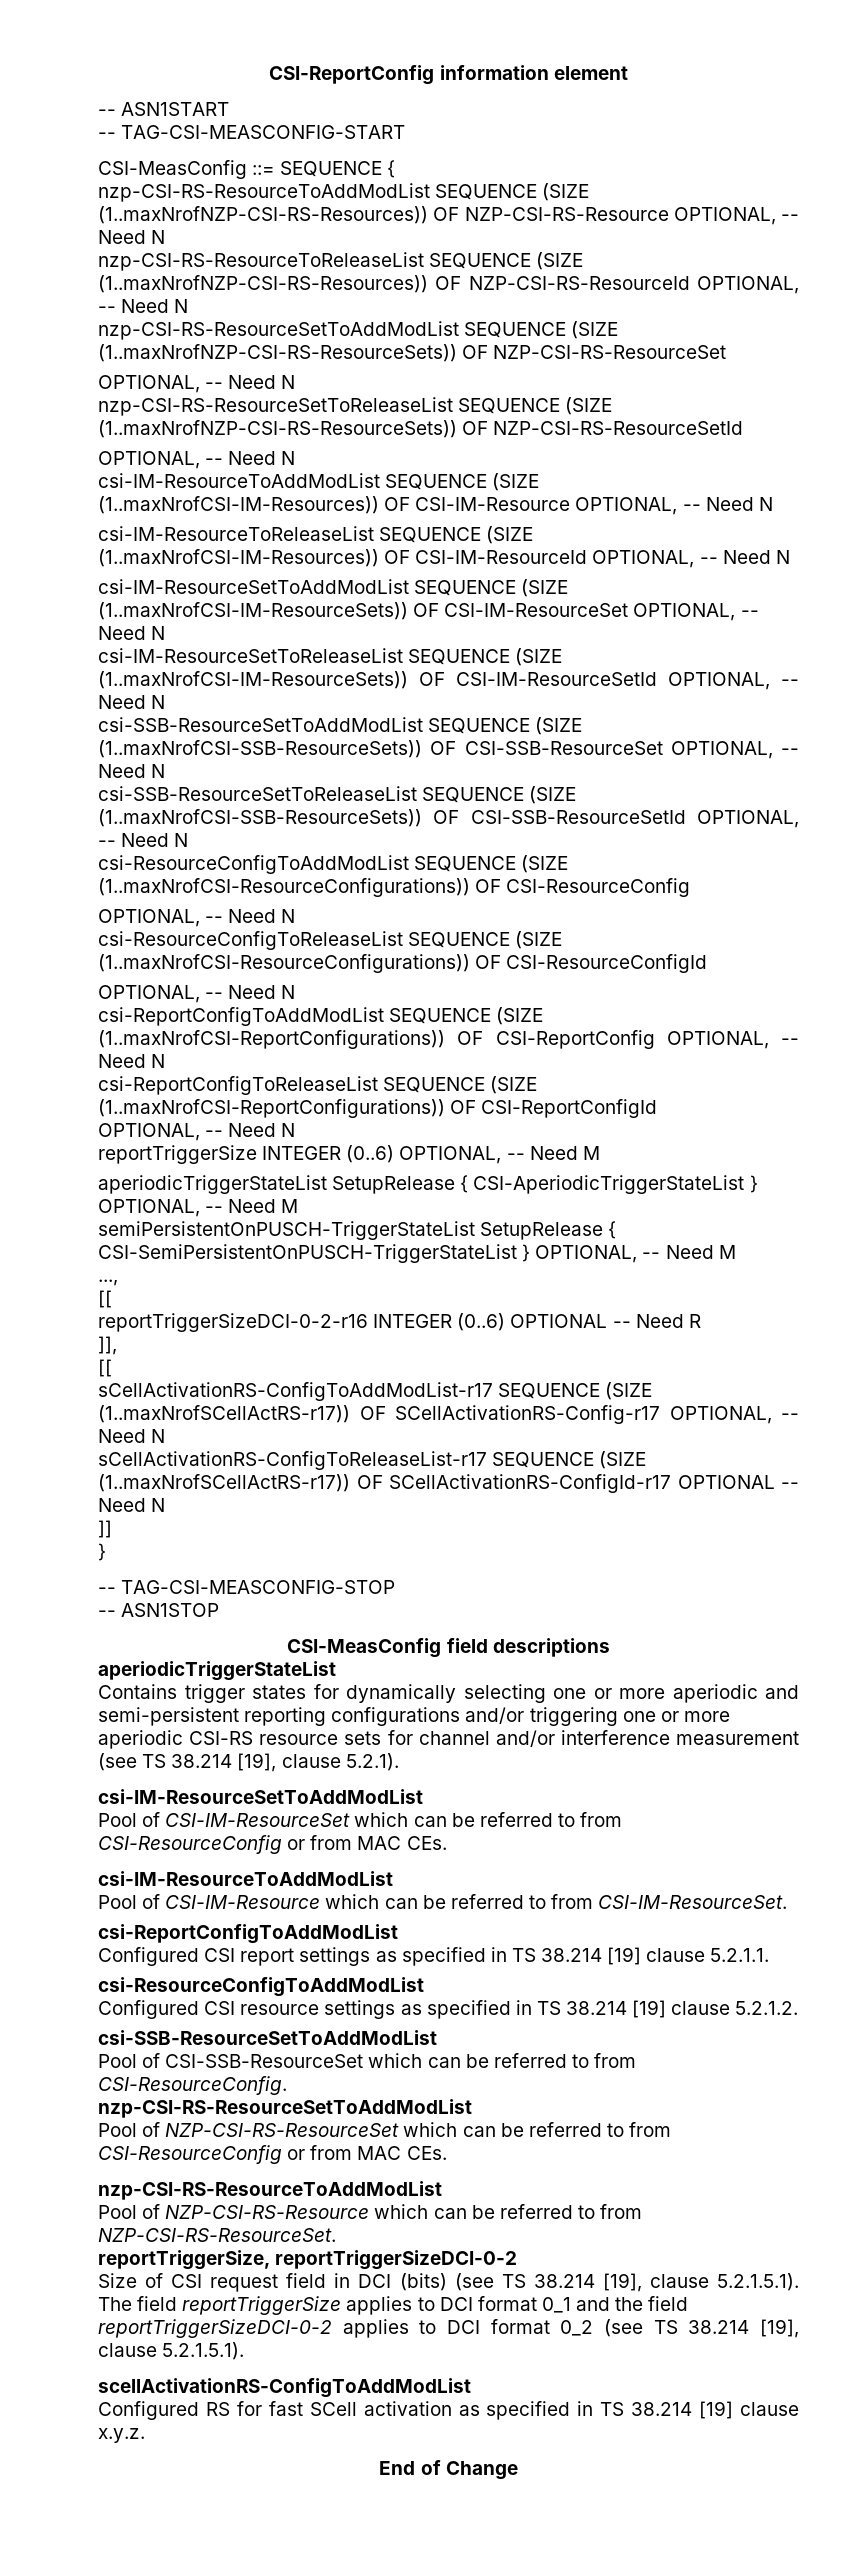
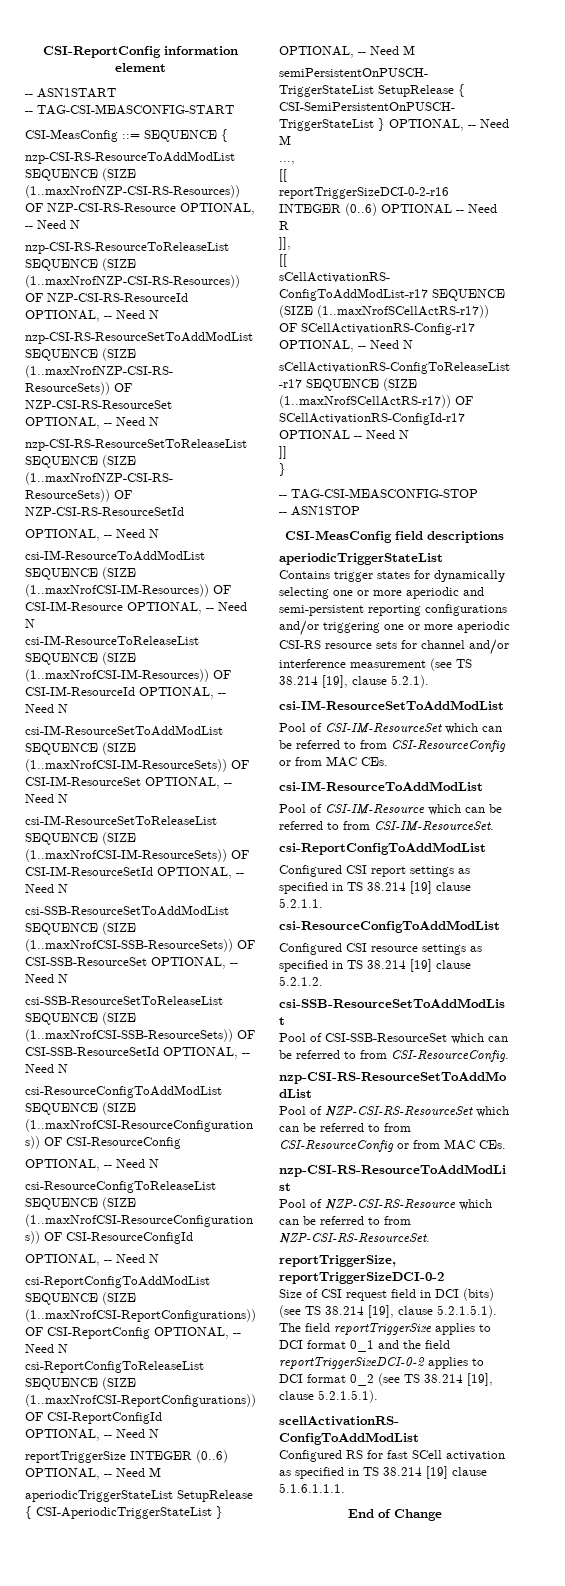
- Configured RS for fast SCell activation as specified in TS 38.214 [19] clause x.y.z.
+ Configured RS for fast SCell activation as specified in TS 38.214 [19] clause 5.1.6.1.1.1.

